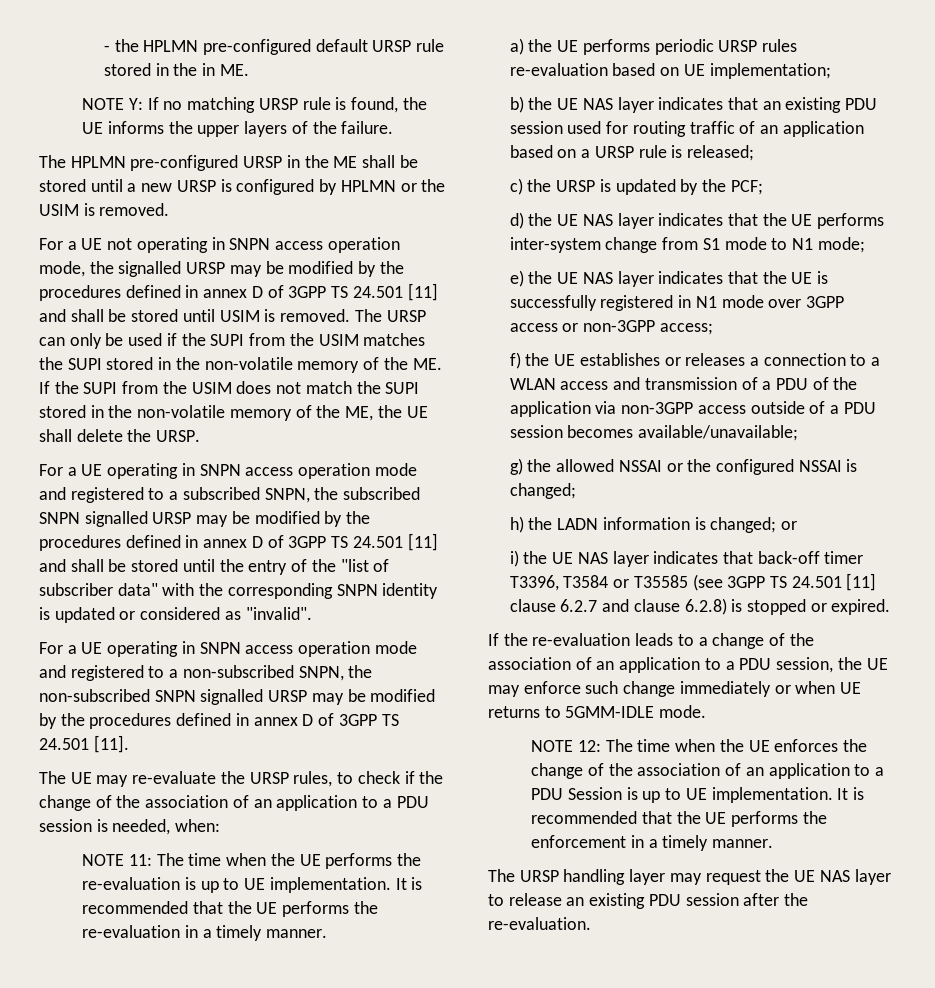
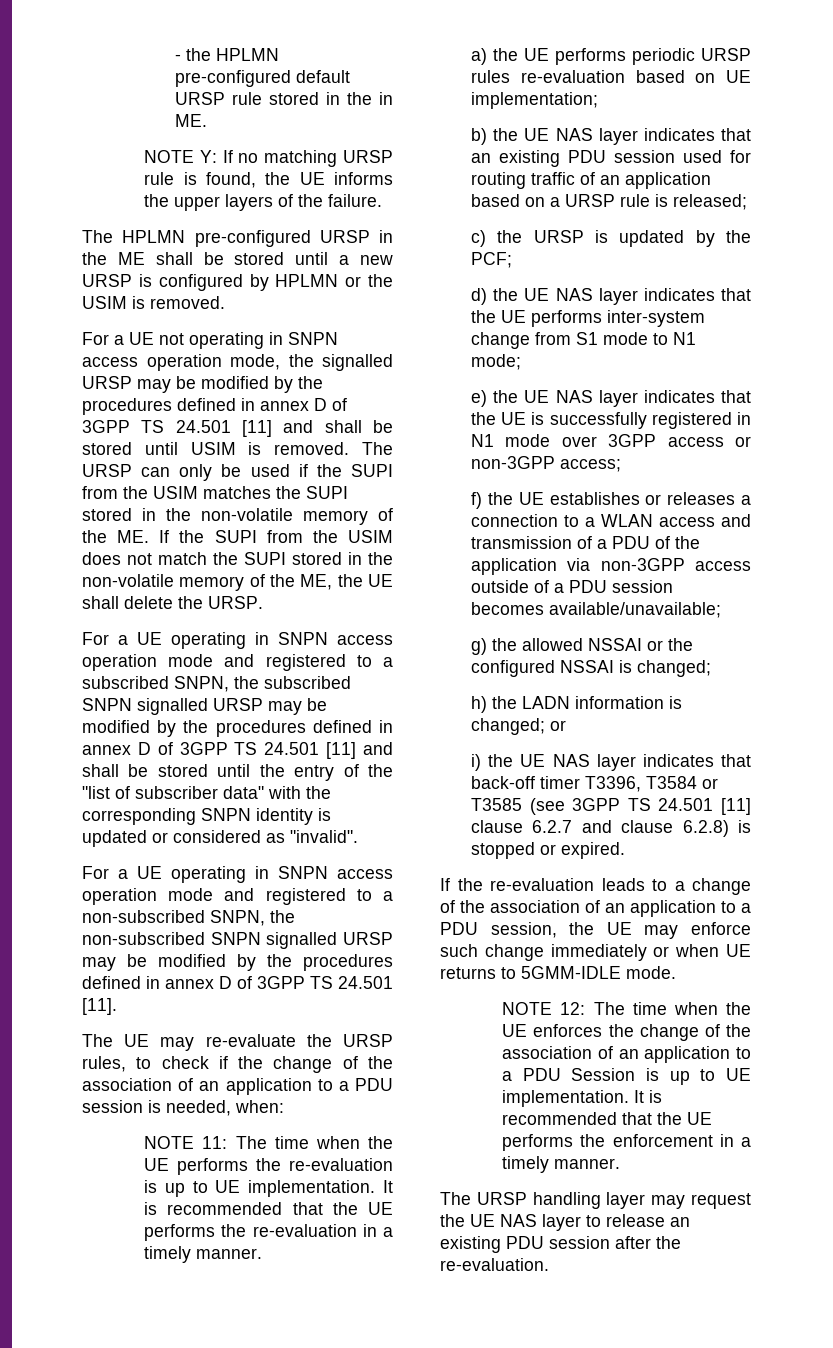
- i) the UE NAS layer indicates that back-off timer T3396, T3584 or T35585 (see 3GPP TS 24.501 [11] clause 6.2.7 and clause 6.2.8) is stopped or expired.
+ i) the UE NAS layer indicates that back-off timer T3396, T3584 or T3585 (see 3GPP TS 24.501 [11] clause 6.2.7 and clause 6.2.8) is stopped or expired.

